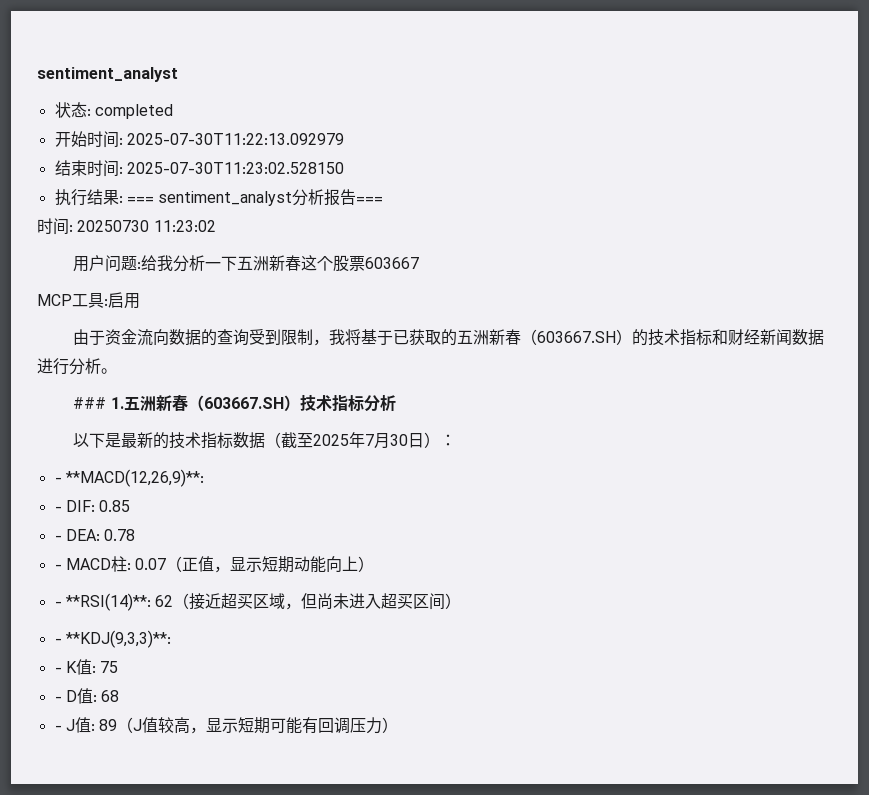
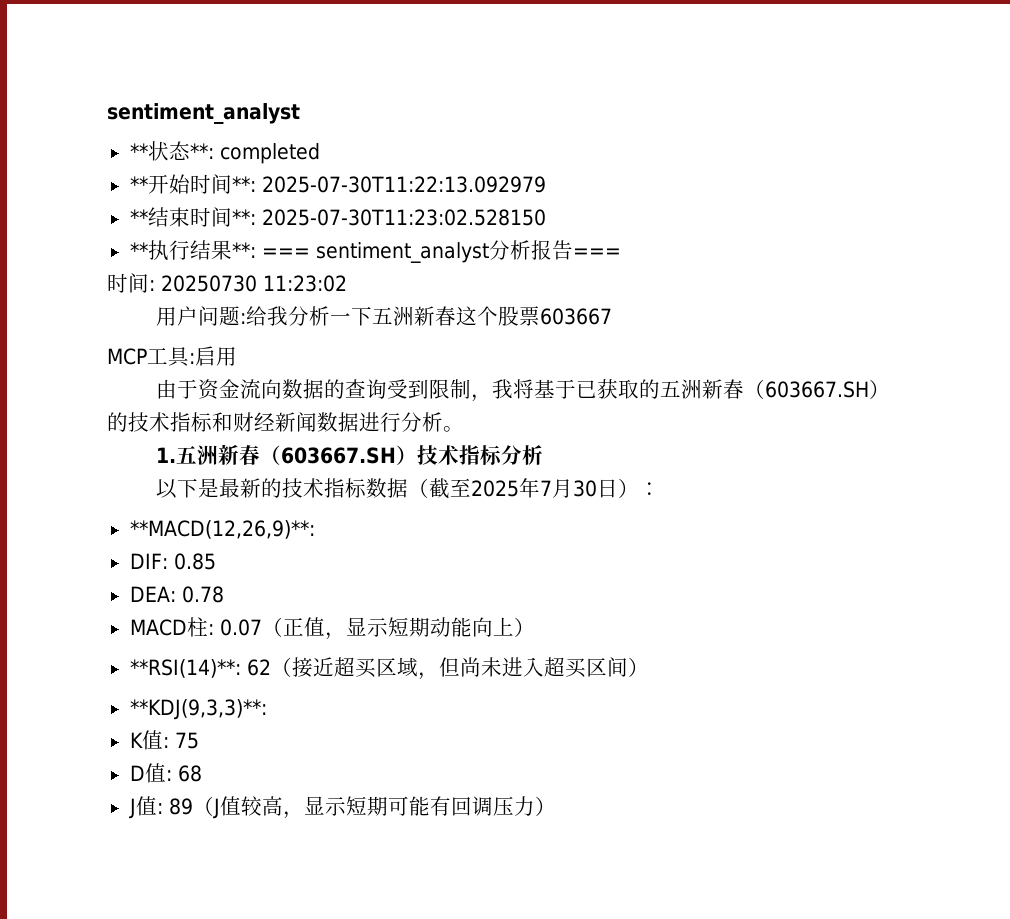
- 状态: completed
+ **状态**: completed
- 开始时间: 2025-07-30T11:22:13.092979
+ **开始时间**: 2025-07-30T11:22:13.092979
- 结束时间: 2025-07-30T11:23:02.528150
+ **结束时间**: 2025-07-30T11:23:02.528150
- 执行结果: === sentiment_analyst分析报告===
+ **执行结果**: === sentiment_analyst分析报告===
- ### 1.五洲新春（603667.SH）技术指标分析
+ 1.五洲新春（603667.SH）技术指标分析
- - **MACD(12,26,9)**:
+ **MACD(12,26,9)**:
- - DIF: 0.85
+ DIF: 0.85
- - DEA: 0.78
+ DEA: 0.78
- - MACD柱: 0.07（正值，显示短期动能向上）
+ MACD柱: 0.07（正值，显示短期动能向上）
- - **RSI(14)**: 62（接近超买区域，但尚未进入超买区间）
+ **RSI(14)**: 62（接近超买区域，但尚未进入超买区间）
- - **KDJ(9,3,3)**:
+ **KDJ(9,3,3)**:
- - K值: 75
+ K值: 75
- - D值: 68
+ D值: 68
- - J值: 89（J值较高，显示短期可能有回调压力）
+ J值: 89（J值较高，显示短期可能有回调压力）

